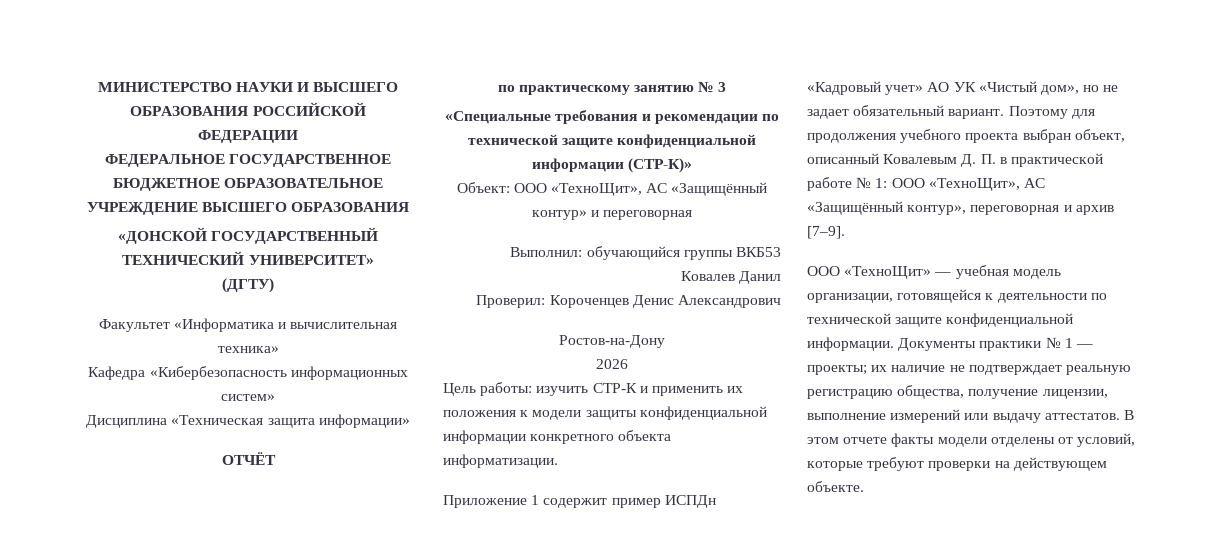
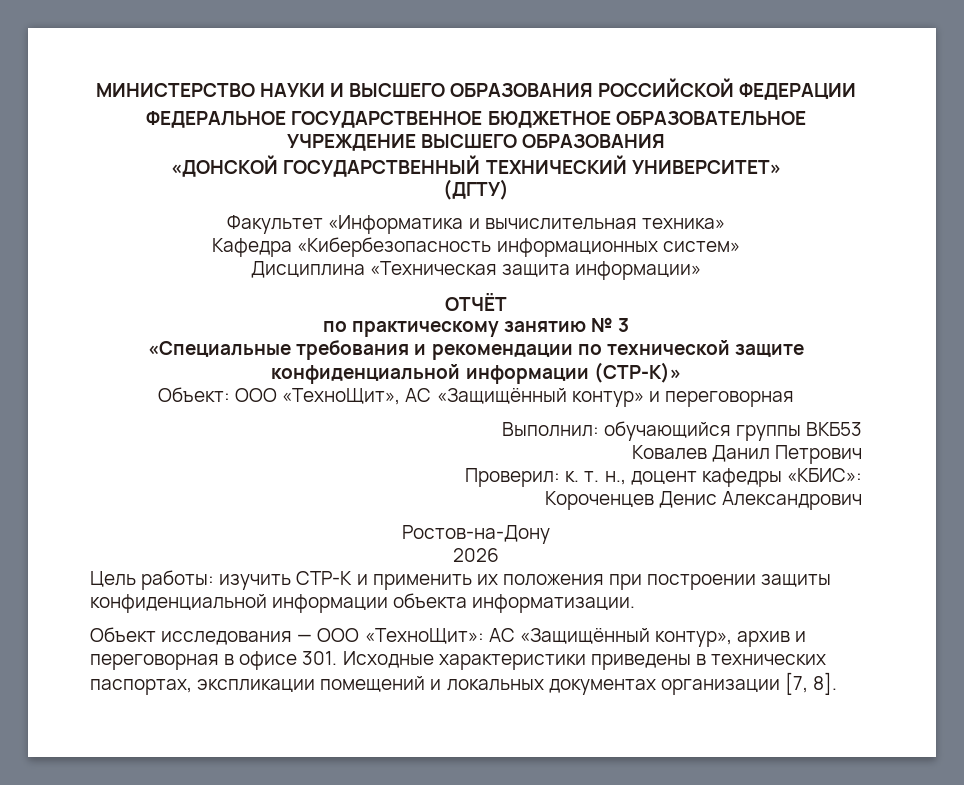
- Ковалев Данил
+ Ковалев Данил Петрович
- Проверил: Короченцев Денис Александрович
+ Проверил: к. т. н., доцент кафедры «КБИС»:
+ Короченцев Денис Александрович
- Цель работы: изучить СТР-К и применить их положения к модели защиты конфиденциальной информации конкретного объекта информатизации.
+ Цель работы: изучить СТР-К и применить их положения при построении защиты конфиденциальной информации объекта информатизации.
- Приложение 1 содержит пример ИСПДн «Кадровый учет» АО УК «Чистый дом», но не задает обязательный вариант. Поэтому для продолжения учебного проекта выбран объект, описанный Ковалевым Д. П. в практической работе № 1: ООО «ТехноЩит», АС «Защищённый контур», переговорная и архив [7–9].
- ООО «ТехноЩит» — учебная модель организации, готовящейся к деятельности по технической защите конфиденциальной информации. Документы практики № 1 — проекты; их наличие не подтверждает реальную регистрацию общества, получение лицензии, выполнение измерений или выдачу аттестатов. В этом отчете факты модели отделены от условий, которые требуют проверки на действующем объекте.
+ Объект исследования — ООО «ТехноЩит»: АС «Защищённый контур», архив и переговорная в офисе 301. Исходные характеристики приведены в технических паспортах, экспликации помещений и локальных документах организации [7, 8].

